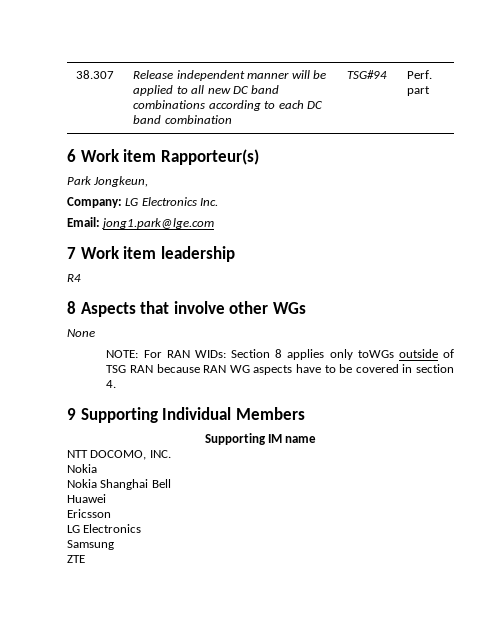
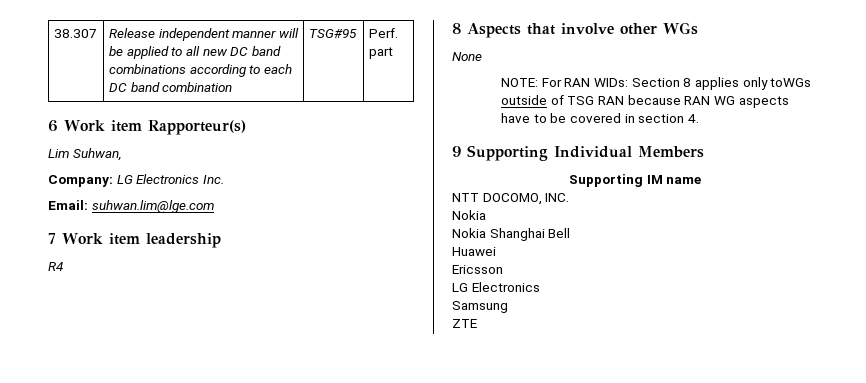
- 38.307 | Release independent manner will be applied to all new DC band combinations according to each DC band combination | TSG#94 | Perf. part
+ 38.307 | Release independent manner will be applied to all new DC band combinations according to each DC band combination | TSG#95 | Perf. part
- Park Jongkeun,
+ Lim Suhwan,
- Email: jong1.park@lge.com
+ Email: suhwan.lim@lge.com

